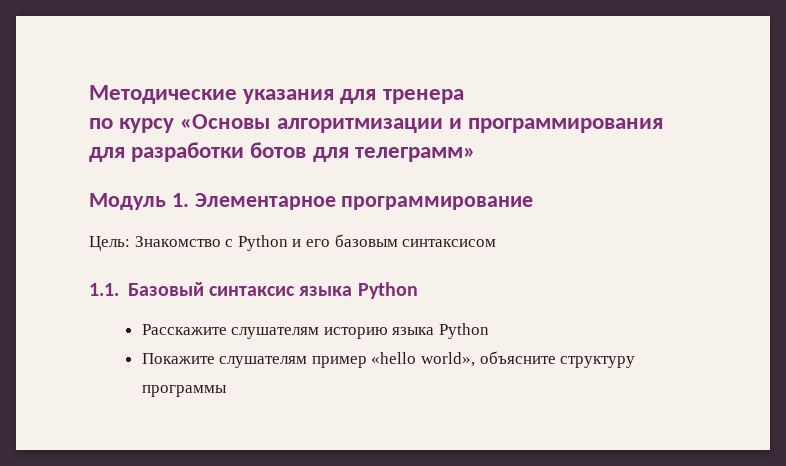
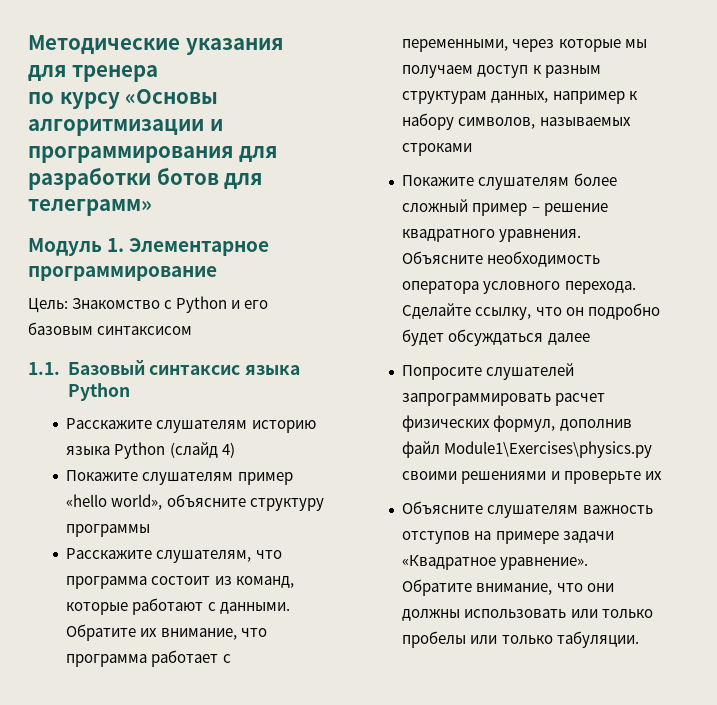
- Расскажите слушателям историю языка Python
+ Расскажите слушателям историю языка Python (слайд 4)
+ Расскажите слушателям, что программа состоит из команд, которые работают с данными. Обратите их внимание, что программа работает с переменными, через которые мы получаем доступ к разным структурам данных, например к набору символов, называемых строками
+ Покажите слушателям более сложный пример – решение квадратного уравнения. Объясните необходимость оператора условного перехода. Сделайте ссылку, что он подробно будет обсуждаться далее
+ Попросите слушателей запрограммировать расчет физических формул, дополнив файл Module1\Exercises\physics.py своими решениями и проверьте их
+ Объясните слушателям важность отступов на примере задачи «Квадратное уравнение». Обратите внимание, что они должны использовать или только пробелы или только табуляции.

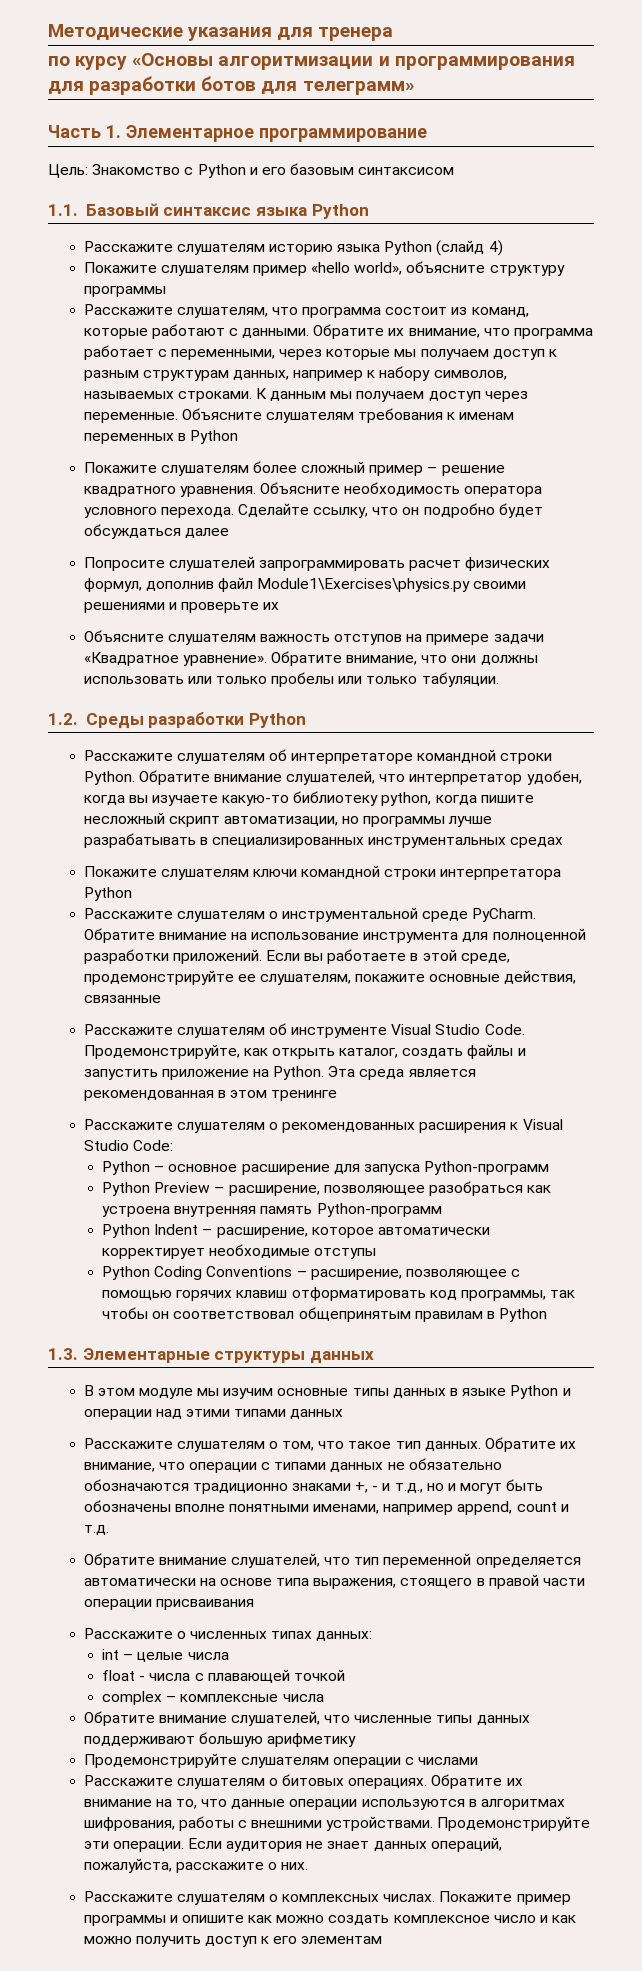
- Модуль 1. Элементарное программирование
+ Часть 1. Элементарное программирование
- Обратите их внимание, что программа работает с переменными, через которые мы получаем доступ к разным структурам данных, например к набору символов, называемых строками
+ Обратите их внимание, что программа работает с переменными, через которые мы получаем доступ к разным структурам данных, например к набору символов, называемых строками. К данным мы получаем доступ через переменные. Объясните слушателям требования к именам переменных в Python
+ 1.2. Среды разработки Python
+ Расскажите слушателям об интерпретаторе командной строки Python. Обратите внимание слушателей, что интерпретатор удобен, когда вы изучаете какую-то библиотеку python, когда пишите несложный скрипт автоматизации, но программы лучше разрабатывать в специализированных инструментальных средах
+ Покажите слушателям ключи командной строки интерпретатора Python
+ Расскажите слушателям о инструментальной среде PyCharm. Обратите внимание на использование инструмента для полноценной разработки приложений. Если вы работаете в этой среде, продемонстрируйте ее слушателям, покажите основные действия, связанные
+ Расскажите слушателям об инструменте Visual Studio Code. Продемонстрируйте, как открыть каталог, создать файлы и запустить приложение на Python. Эта среда является рекомендованная в этом тренинге
+ Расскажите слушателям о рекомендованных расширения к Visual Studio Code:
+ Python – основное расширение для запуска Python-программ
+ Python Preview – расширение, позволяющее разобраться как устроена внутренняя память Python-программ
+ Python Indent – расширение, которое автоматически корректирует необходимые отступы
+ Python Coding Conventions – расширение, позволяющее с помощью горячих клавиш отформатировать код программы, так чтобы он соответствовал общепринятым правилам в Python
+ 1.3. Элементарные структуры данных
+ В этом модуле мы изучим основные типы данных в языке Python и операции над этими типами данных
+ Расскажите слушателям о том, что такое тип данных. Обратите их внимание, что операции с типами данных не обязательно обозначаются традиционно знаками +, - и т.д., но и могут быть обозначены вполне понятными именами, например append, count и т.д.
+ Обратите внимание слушателей, что тип переменной определяется автоматически на основе типа выражения, стоящего в правой части операции присваивания
+ Расскажите о численных типах данных:
+ int – целые числа
+ float - числа с плавающей точкой
+ complex – комплексные числа
+ Обратите внимание слушателей, что численные типы данных поддерживают большую арифметику
+ Продемонстрируйте слушателям операции с числами
+ Расскажите слушателям о битовых операциях. Обратите их внимание на то, что данные операции используются в алгоритмах шифрования, работы с внешними устройствами. Продемонстрируйте эти операции. Если аудитория не знает данных операций, пожалуйста, расскажите о них.
+ Расскажите слушателям о комплексных числах. Покажите пример программы и опишите как можно создать комплексное число и как можно получить доступ к его элементам

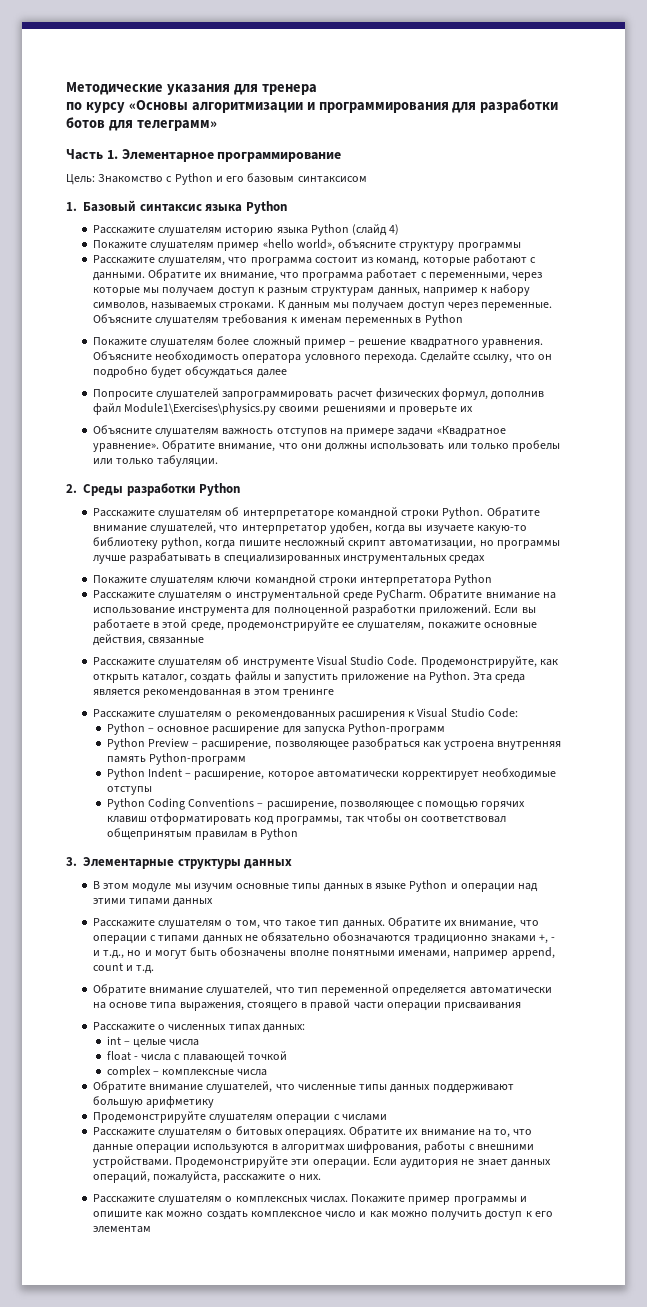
- 1.1. Базовый синтаксис языка Python
+ 1. Базовый синтаксис языка Python
- 1.2. Среды разработки Python
+ 2. Среды разработки Python
- 1.3. Элементарные структуры данных
+ 3. Элементарные структуры данных

